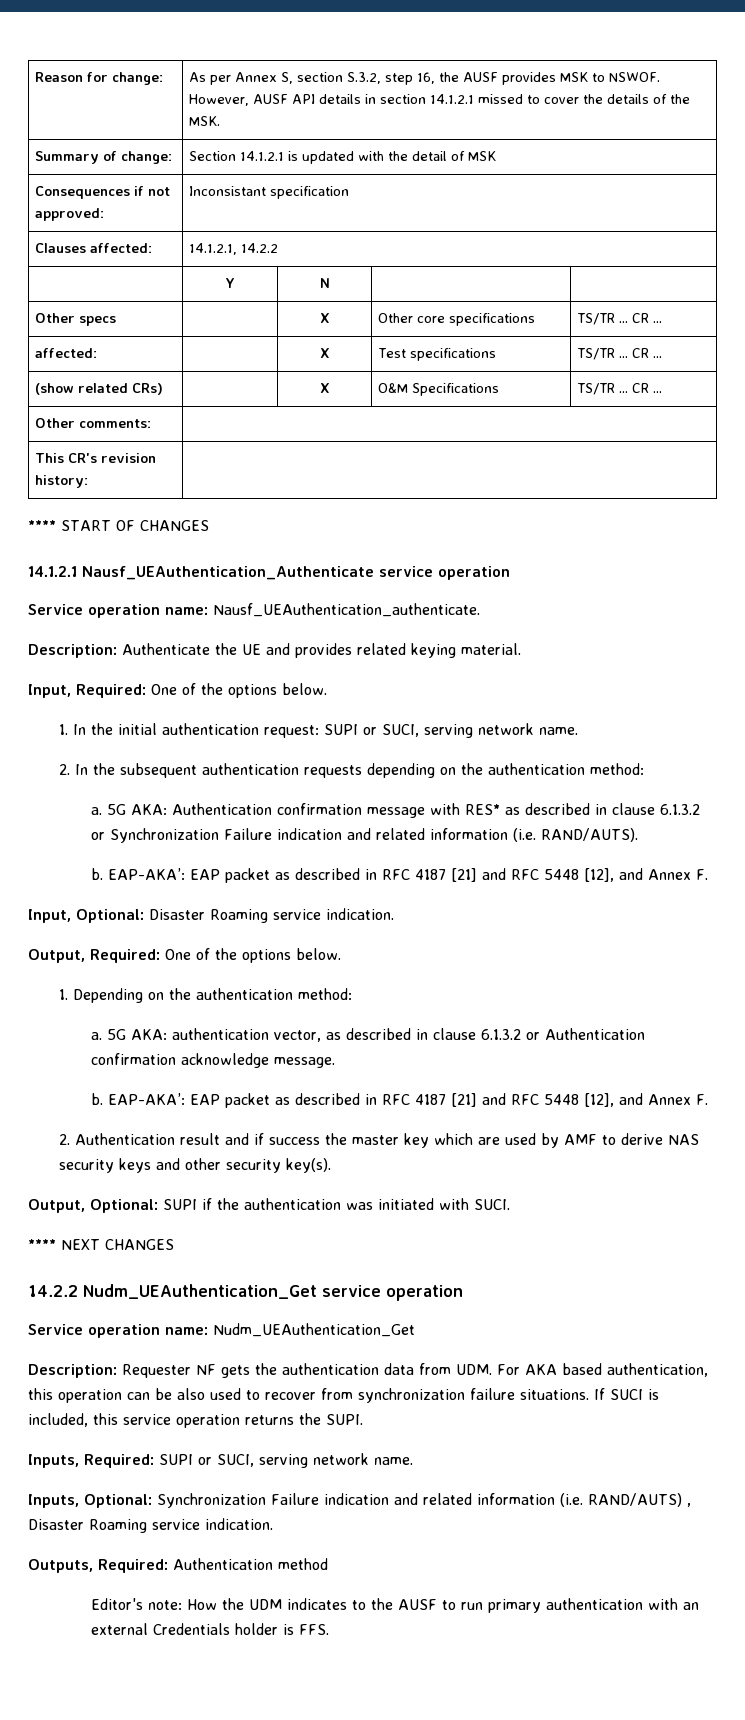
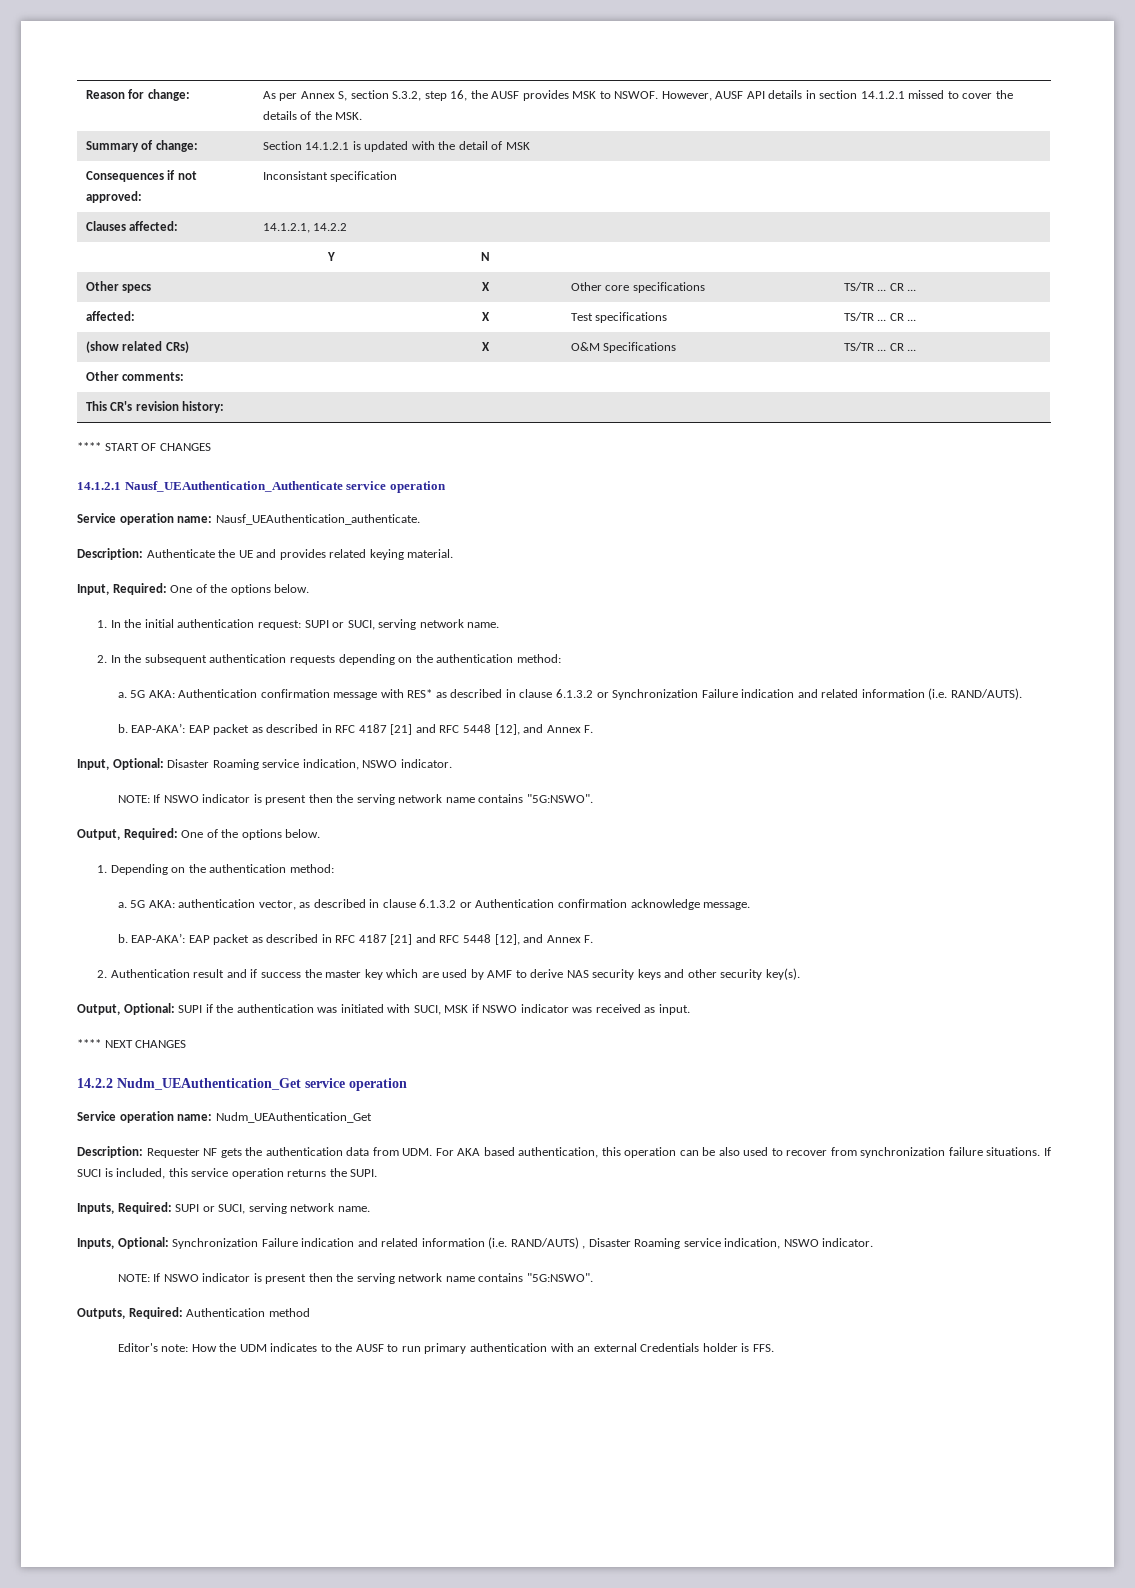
- Input, Optional: Disaster Roaming service indication.
+ Input, Optional: Disaster Roaming service indication, NSWO indicator.
+ NOTE: If NSWO indicator is present then the serving network name contains "5G:NSWO".
- Output, Optional: SUPI if the authentication was initiated with SUCI.
+ Output, Optional: SUPI if the authentication was initiated with SUCI, MSK if NSWO indicator was received as input.
- Inputs, Optional: Synchronization Failure indication and related information (i.e. RAND/AUTS) , Disaster Roaming service indication.
+ Inputs, Optional: Synchronization Failure indication and related information (i.e. RAND/AUTS) , Disaster Roaming service indication, NSWO indicator.
+ NOTE: If NSWO indicator is present then the serving network name contains "5G:NSWO".

